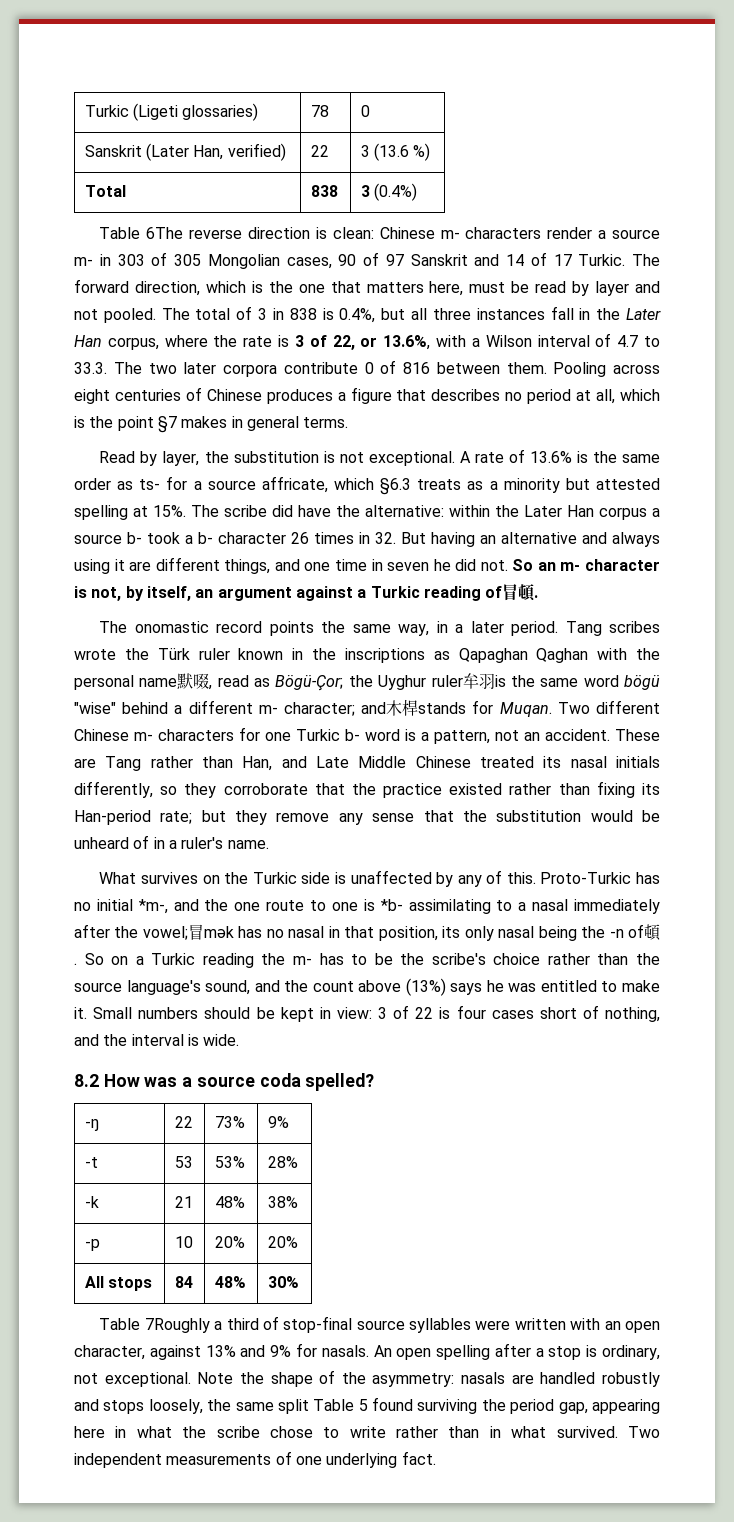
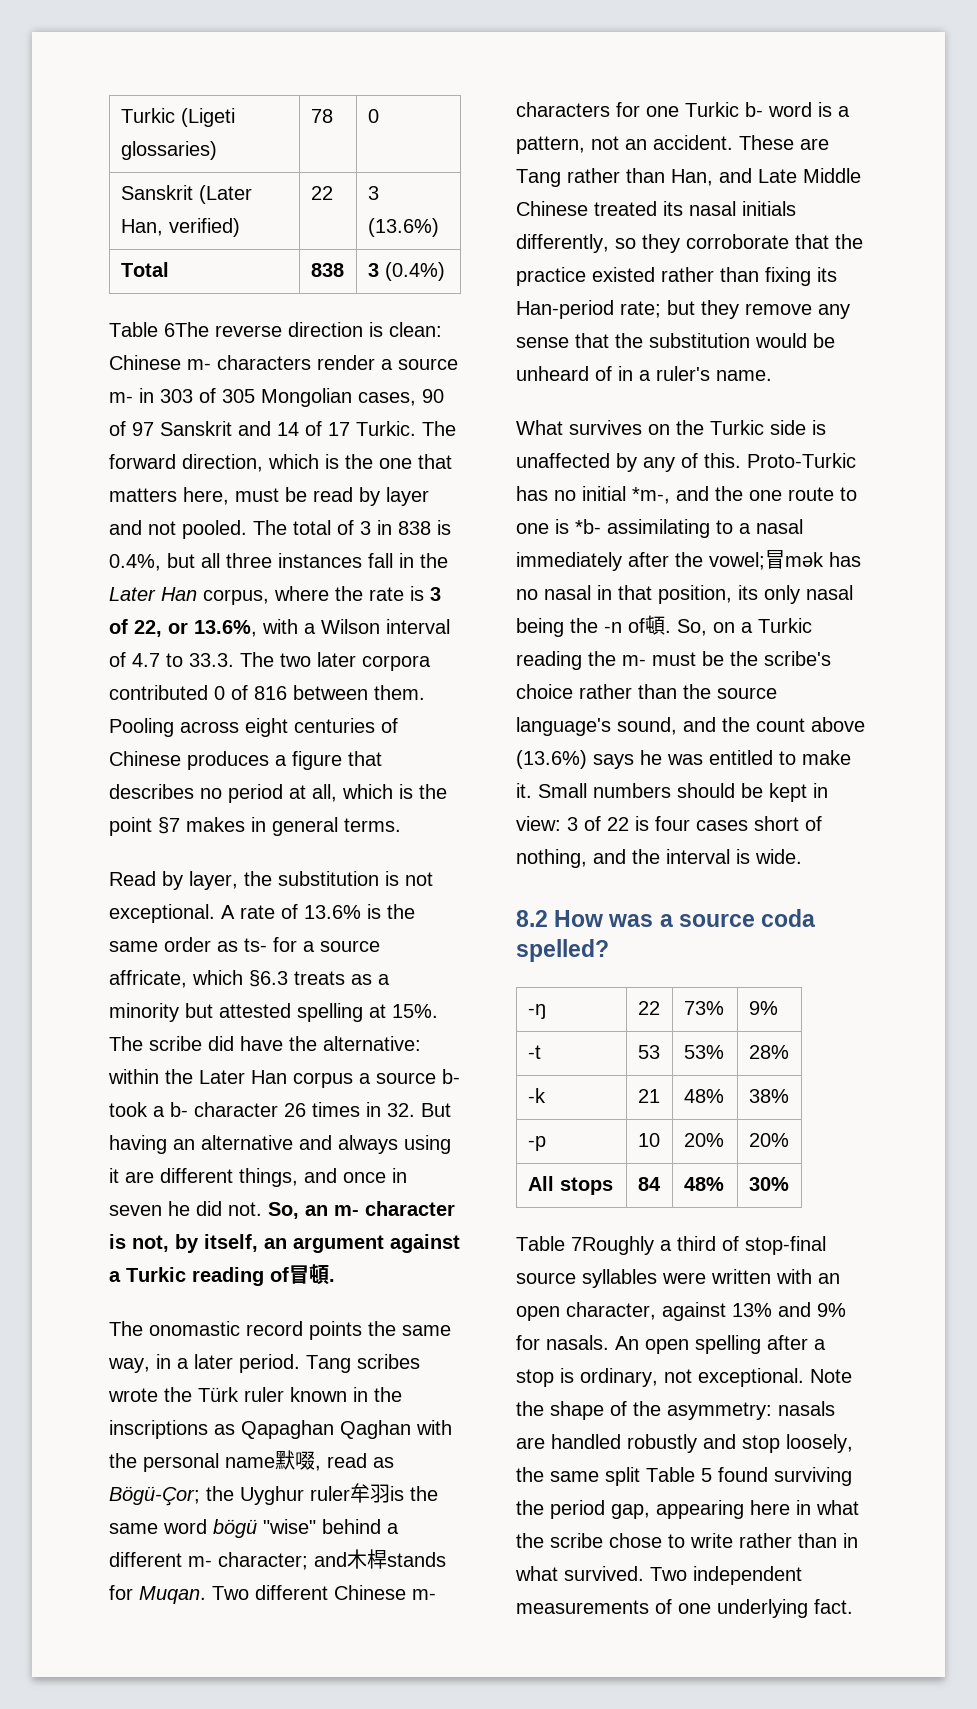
- Sanskrit (Later Han, verified) | 22 | 3 (13.6 %)
+ Sanskrit (Later Han, verified) | 22 | 3 (13.6%)
- The total of 3 in 838 is 0.4%, but all three instances fall in the Later Han corpus, where the rate is 3 of 22, or 13.6%, with a Wilson interval of 4.7 to 33.3. The two later corpora contribute 0 of 816 between them.
+ The total of 3 in 838 is 0.4%, but all three instances fall in the Later Han corpus, where the rate is 3 of 22, or 13.6%, with a Wilson interval of 4.7 to 33.3. The two later corpora contributed 0 of 816 between them.
- The scribe did have the alternative: within the Later Han corpus a source b- took a b- character 26 times in 32. But having an alternative and always using it are different things, and one time in seven he did not.
+ The scribe did have the alternative: within the Later Han corpus a source b- took a b- character 26 times in 32. But having an alternative and always using it are different things, and once in seven he did not.
- So an m- character is not, by itself, an argument against a Turkic reading of冒頓.
+ So, an m- character is not, by itself, an argument against a Turkic reading of冒頓.
- So on a Turkic reading the m- has to be the scribe's choice rather than the source language's sound, and the count above (13%) says he was entitled to make it.
+ So, on a Turkic reading the m- must be the scribe's choice rather than the source language's sound, and the count above (13.6%) says he was entitled to make it.
- Note the shape of the asymmetry: nasals are handled robustly and stops loosely, the same split Table 5 found surviving the period gap, appearing here in what the scribe chose to write rather than in what survived.
+ Note the shape of the asymmetry: nasals are handled robustly and stop loosely, the same split Table 5 found surviving the period gap, appearing here in what the scribe chose to write rather than in what survived.

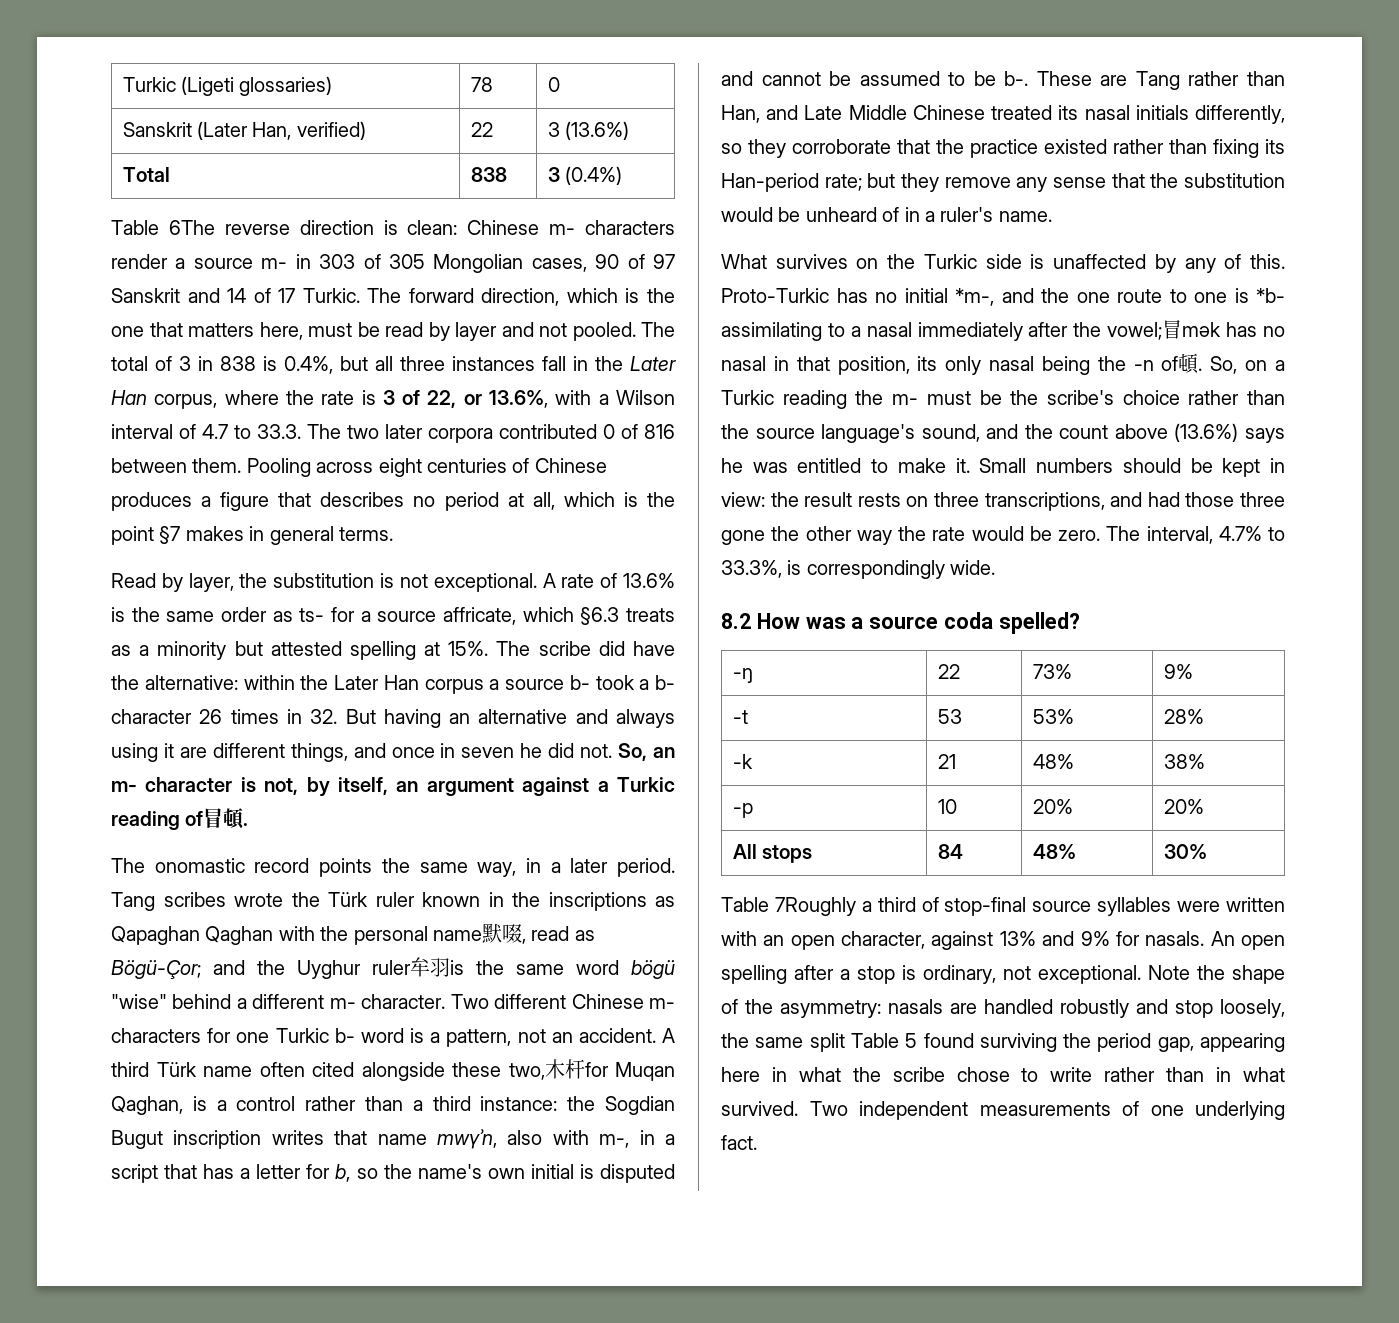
- Tang scribes wrote the Türk ruler known in the inscriptions as Qapaghan Qaghan with the personal name默啜, read as Bögü-Çor; the Uyghur ruler牟羽is the same word bögü "wise" behind a different m- character; and木桿stands for Muqan.
+ Tang scribes wrote the Türk ruler known in the inscriptions as Qapaghan Qaghan with the personal name默啜, read as Bögü-Çor; and the Uyghur ruler牟羽is the same word bögü "wise" behind a different m- character.
+ A third Türk name often cited alongside these two,木杆for Muqan Qaghan, is a control rather than a third instance: the Sogdian Bugut inscription writes that name mwγʾn, also with m-, in a script that has a letter for b, so the name's own initial is disputed and cannot be assumed to be b-.
- Small numbers should be kept in view: 3 of 22 is four cases short of nothing, and the interval is wide.
+ Small numbers should be kept in view: the result rests on three transcriptions, and had those three gone the other way the rate would be zero. The interval, 4.7% to 33.3%, is correspondingly wide.

